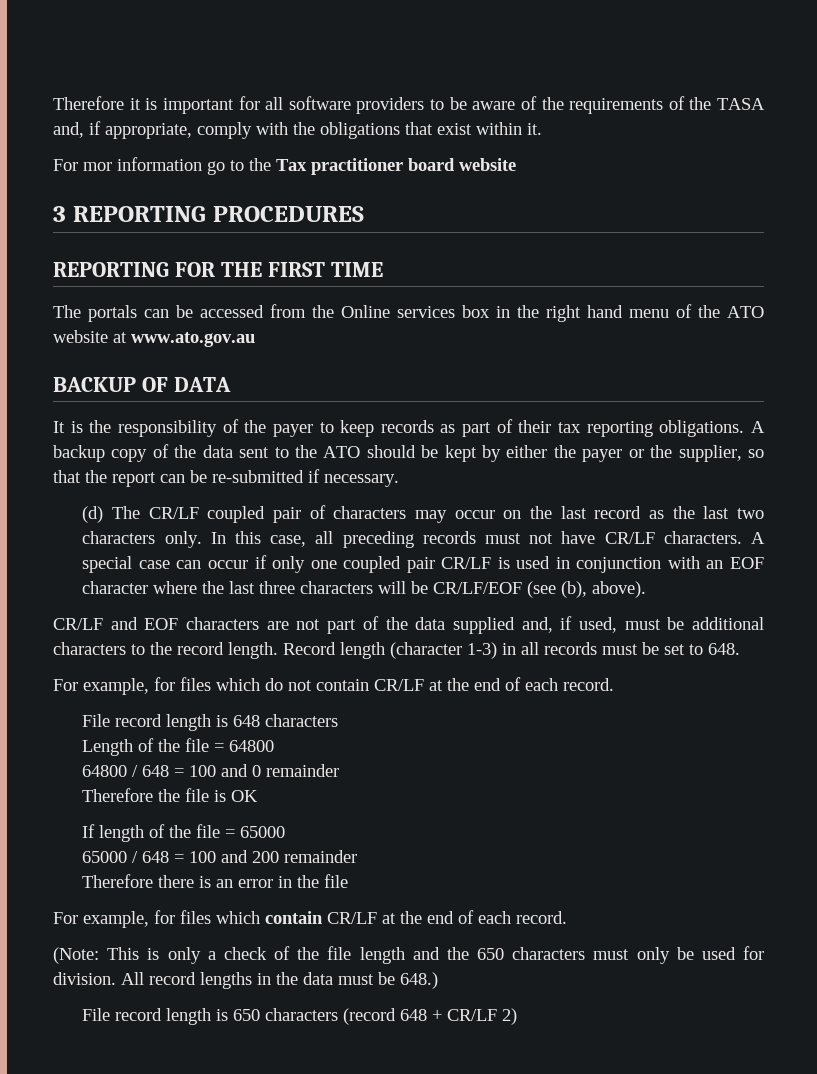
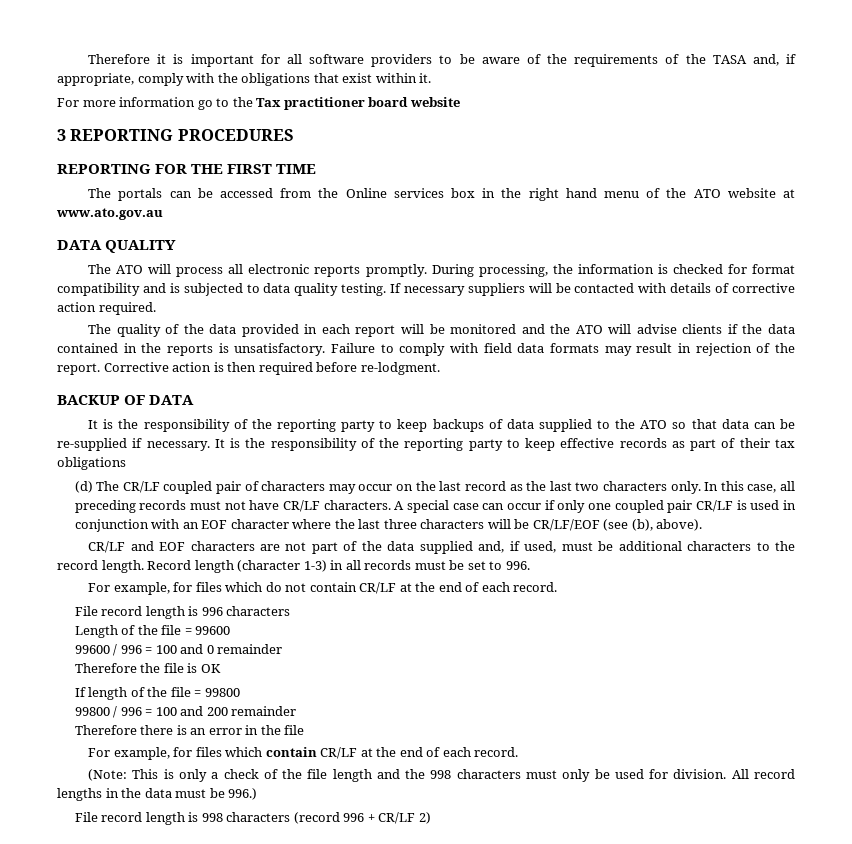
- For mor information go to the Tax practitioner board website
+ For more information go to the Tax practitioner board website
+ DATA QUALITY
+ The ATO will process all electronic reports promptly. During processing, the information is checked for format compatibility and is subjected to data quality testing. If necessary suppliers will be contacted with details of corrective action required.
+ The quality of the data provided in each report will be monitored and the ATO will advise clients if the data contained in the reports is unsatisfactory. Failure to comply with field data formats may result in rejection of the report. Corrective action is then required before re-lodgment.
- It is the responsibility of the payer to keep records as part of their tax reporting obligations. A backup copy of the data sent to the ATO should be kept by either the payer or the supplier, so that the report can be re-submitted if necessary.
+ It is the responsibility of the reporting party to keep backups of data supplied to the ATO so that data can be re-supplied if necessary. It is the responsibility of the reporting party to keep effective records as part of their tax obligations
- Record length (character 1-3) in all records must be set to 648.
+ Record length (character 1-3) in all records must be set to 996.
- File record length is 648 characters
+ File record length is 996 characters
- Length of the file = 64800
- 64800 / 648 = 100 and 0 remainder
+ Length of the file = 99600
+ 99600 / 996 = 100 and 0 remainder
- If length of the file = 65000
- 65000 / 648 = 100 and 200 remainder
+ If length of the file = 99800
+ 99800 / 996 = 100 and 200 remainder
- (Note: This is only a check of the file length and the 650 characters must only be used for division.
+ (Note: This is only a check of the file length and the 998 characters must only be used for division.
- All record lengths in the data must be 648.)
- File record length is 650 characters (record 648 + CR/LF 2)
+ All record lengths in the data must be 996.)
+ File record length is 998 characters (record 996 + CR/LF 2)

